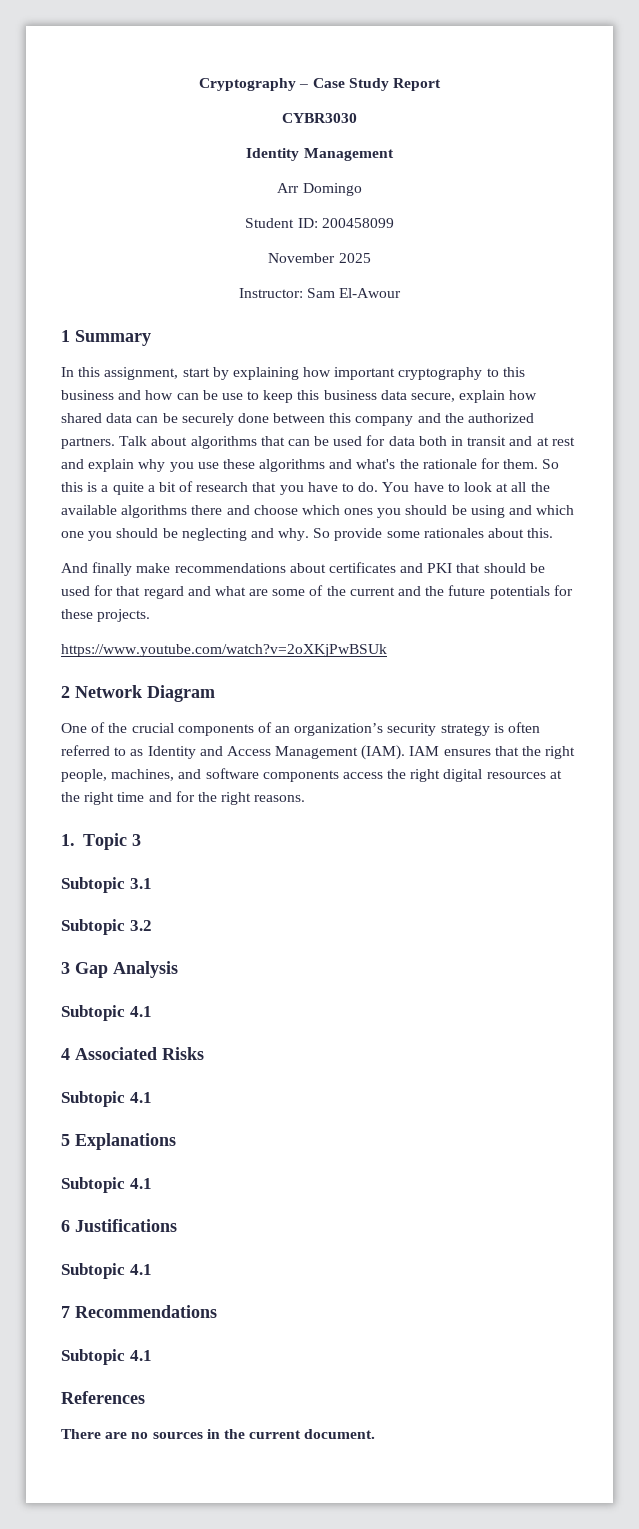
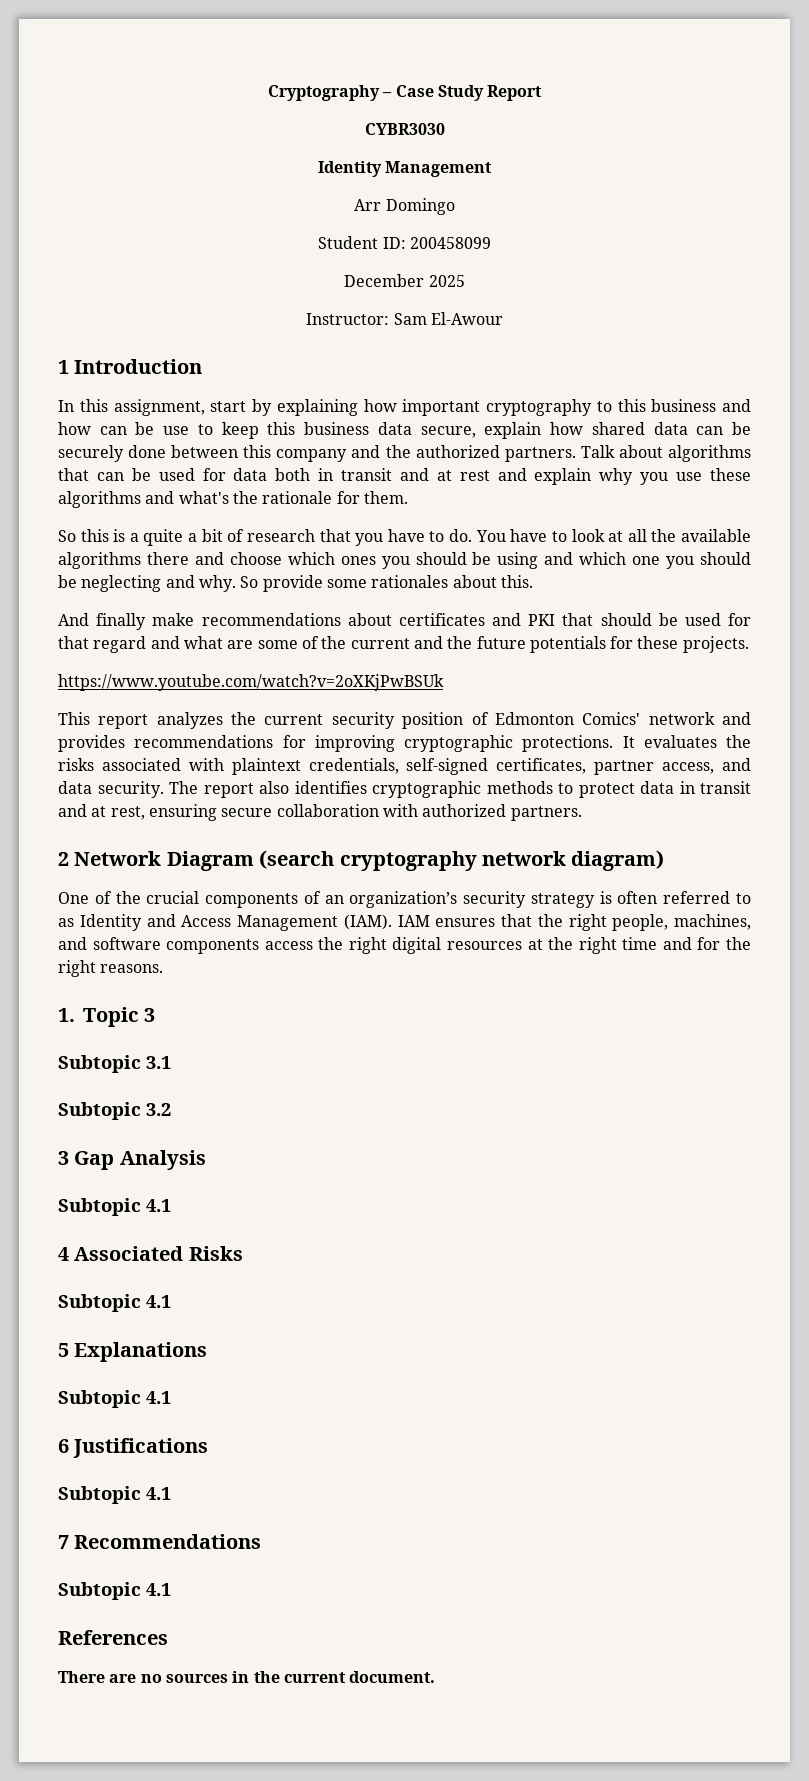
- November 2025
+ December 2025
- 1 Summary
+ 1 Introduction
- Talk about algorithms that can be used for data both in transit and at rest and explain why you use these algorithms and what's the rationale for them. So this is a quite a bit of research that you have to do.
+ Talk about algorithms that can be used for data both in transit and at rest and explain why you use these algorithms and what's the rationale for them.
+ So this is a quite a bit of research that you have to do.
+ This report analyzes the current security position of Edmonton Comics' network and provides recommendations for improving cryptographic protections. It evaluates the risks associated with plaintext credentials, self-signed certificates, partner access, and data security. The report also identifies cryptographic methods to protect data in transit and at rest, ensuring secure collaboration with authorized partners.
- 2 Network Diagram
+ 2 Network Diagram (search cryptography network diagram)

